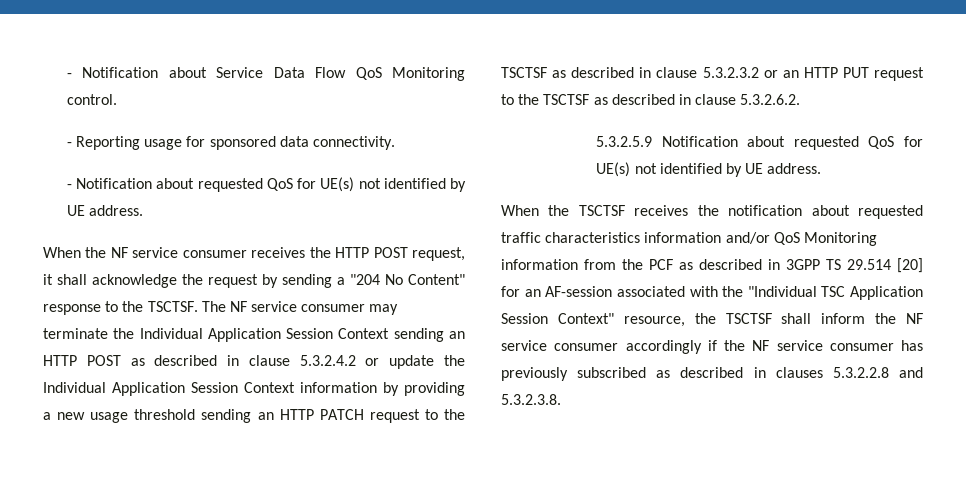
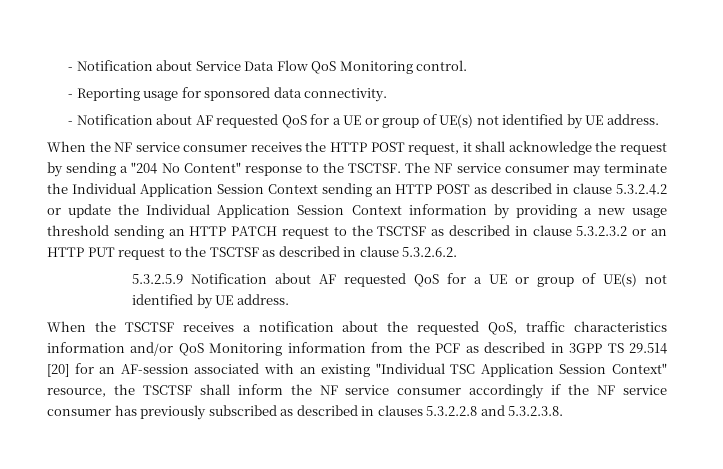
- - Notification about requested QoS for UE(s) not identified by UE address.
+ - Notification about AF requested QoS for a UE or group of UE(s) not identified by UE address.
- 5.3.2.5.9 Notification about requested QoS for UE(s) not identified by UE address.
+ 5.3.2.5.9 Notification about AF requested QoS for a UE or group of UE(s) not identified by UE address.
- When the TSCTSF receives the notification about requested traffic characteristics information and/or QoS Monitoring information from the PCF as described in 3GPP TS 29.514 [20] for an AF-session associated with the "Individual TSC Application Session Context" resource, the TSCTSF shall inform the NF service consumer accordingly if the NF service consumer has previously subscribed as described in clauses 5.3.2.2.8 and 5.3.2.3.8.
+ When the TSCTSF receives a notification about the requested QoS, traffic characteristics information and/or QoS Monitoring information from the PCF as described in 3GPP TS 29.514 [20] for an AF-session associated with an existing "Individual TSC Application Session Context" resource, the TSCTSF shall inform the NF service consumer accordingly if the NF service consumer has previously subscribed as described in clauses 5.3.2.2.8 and 5.3.2.3.8.

